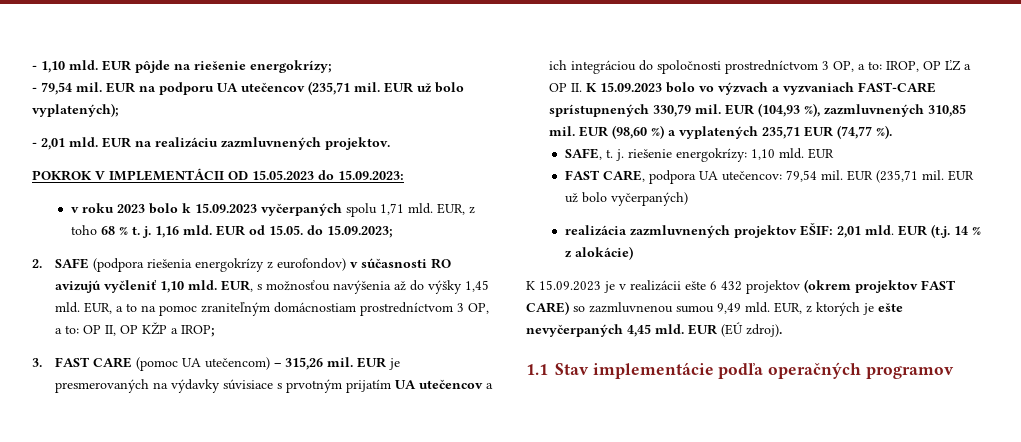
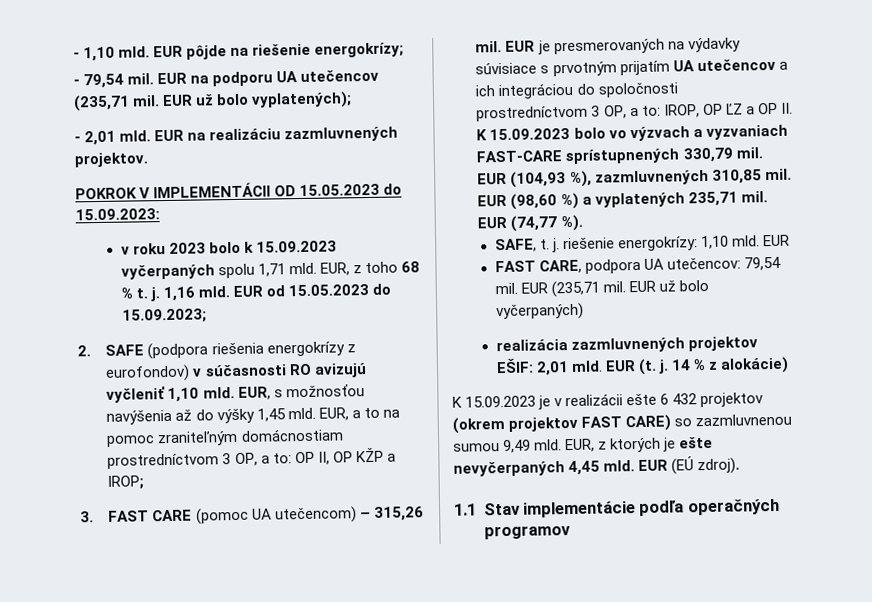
- EUR od 15.05. do 15.09.2023;
+ EUR od 15.05.2023 do 15.09.2023;
- EUR (98,60 %) a vyplatených 235,71 EUR (74,77 %).
+ EUR (98,60 %) a vyplatených 235,71 mil. EUR (74,77 %).
- EUR (t.j. 14 % z alokácie)
+ EUR (t. j. 14 % z alokácie)

